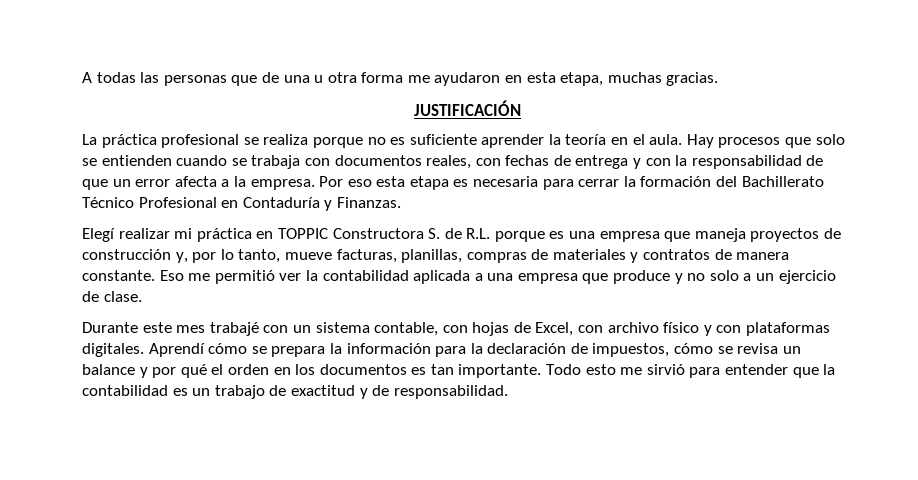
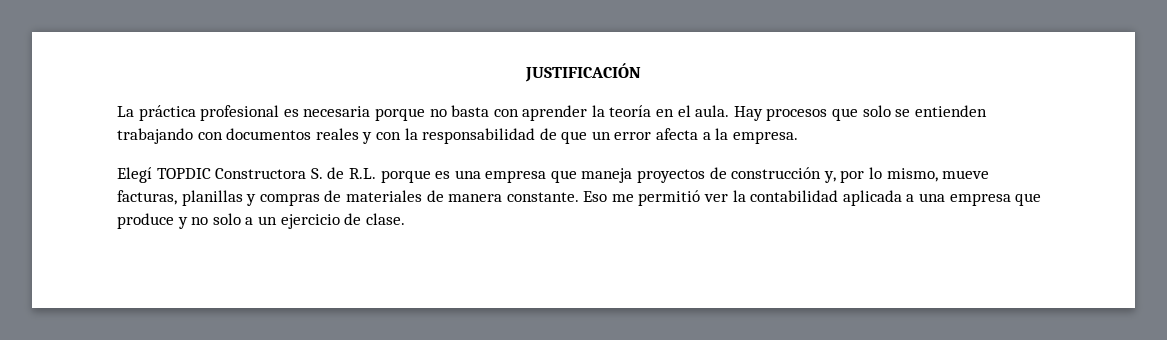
- A todas las personas que de una u otra forma me ayudaron en esta etapa, muchas gracias.
  JUSTIFICACIÓN
- La práctica profesional se realiza porque no es suficiente aprender la teoría en el aula.
+ La práctica profesional es necesaria porque no basta con aprender la teoría en el aula.
- Hay procesos que solo se entienden cuando se trabaja con documentos reales, con fechas de entrega y con la responsabilidad de que un error afecta a la empresa. Por eso esta etapa es necesaria para cerrar la formación del Bachillerato Técnico Profesional en Contaduría y Finanzas.
- Elegí realizar mi práctica en TOPPIC Constructora S. de R.L. porque es una empresa que maneja proyectos de construcción y, por lo tanto, mueve facturas, planillas, compras de materiales y contratos de manera constante.
+ Hay procesos que solo se entienden trabajando con documentos reales y con la responsabilidad de que un error afecta a la empresa.
+ Elegí TOPDIC Constructora S. de R.L. porque es una empresa que maneja proyectos de construcción y, por lo mismo, mueve facturas, planillas y compras de materiales de manera constante.
- Durante este mes trabajé con un sistema contable, con hojas de Excel, con archivo físico y con plataformas digitales. Aprendí cómo se prepara la información para la declaración de impuestos, cómo se revisa un balance y por qué el orden en los documentos es tan importante. Todo esto me sirvió para entender que la contabilidad es un trabajo de exactitud y de responsabilidad.

